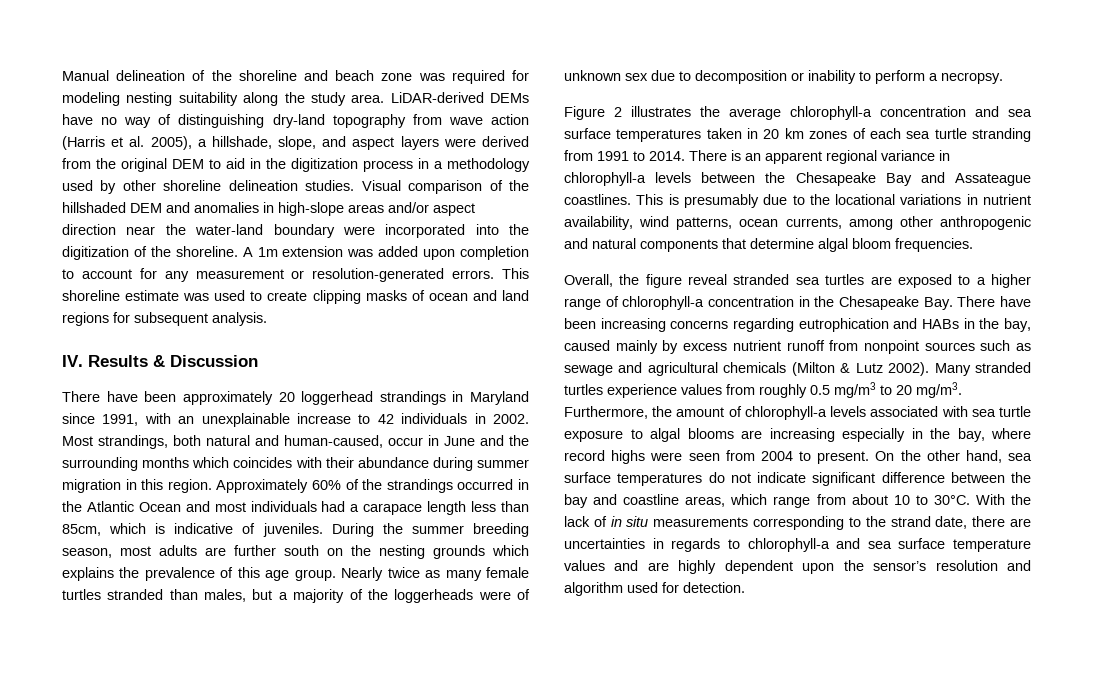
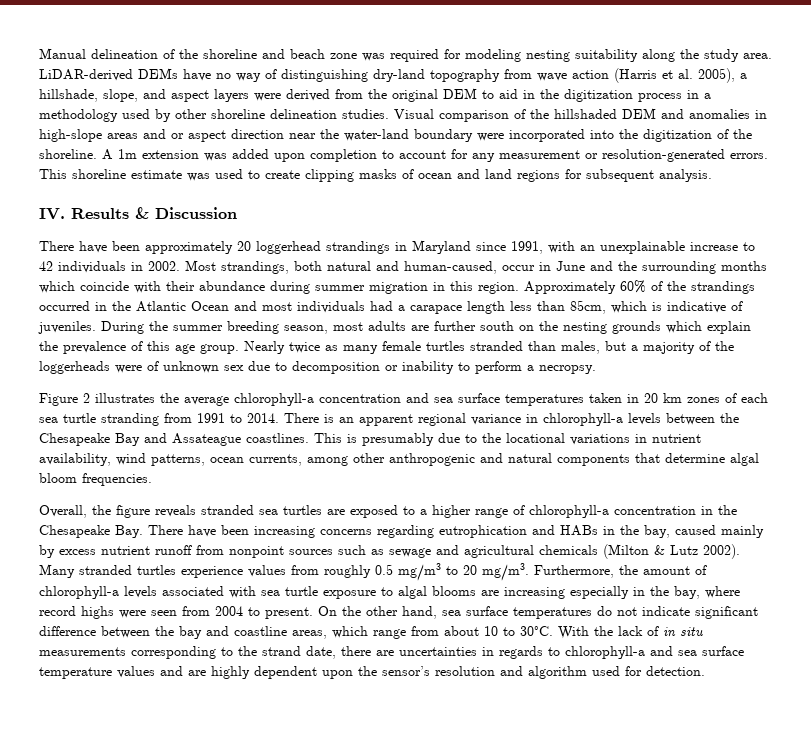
- Visual comparison of the hillshaded DEM and anomalies in high-slope areas and/or aspect direction near the water-land boundary were incorporated into the digitization of the shoreline.
+ Visual comparison of the hillshaded DEM and anomalies in high-slope areas and or aspect direction near the water-land boundary were incorporated into the digitization of the shoreline.
- Most strandings, both natural and human-caused, occur in June and the surrounding months which coincides with their abundance during summer migration in this region.
+ Most strandings, both natural and human-caused, occur in June and the surrounding months which coincide with their abundance during summer migration in this region.
- During the summer breeding season, most adults are further south on the nesting grounds which explains the prevalence of this age group.
+ During the summer breeding season, most adults are further south on the nesting grounds which explain the prevalence of this age group.
- Overall, the figure reveal stranded sea turtles are exposed to a higher range of chlorophyll-a concentration in the Chesapeake Bay. There have been increasing concerns regarding eutrophication and HABs in the bay, caused mainly by excess nutrient runoff from nonpoint sources such as sewage and agricultural chemicals (Milton & Lutz 2002).
+ Overall, the figure reveals stranded sea turtles are exposed to a higher range of chlorophyll-a concentration in the Chesapeake Bay. There have been increasing concerns regarding eutrophication and HABs in the bay, caused mainly by excess nutrient runoff from nonpoint sources such as sewage and agricultural chemicals (Milton & Lutz 2002).

